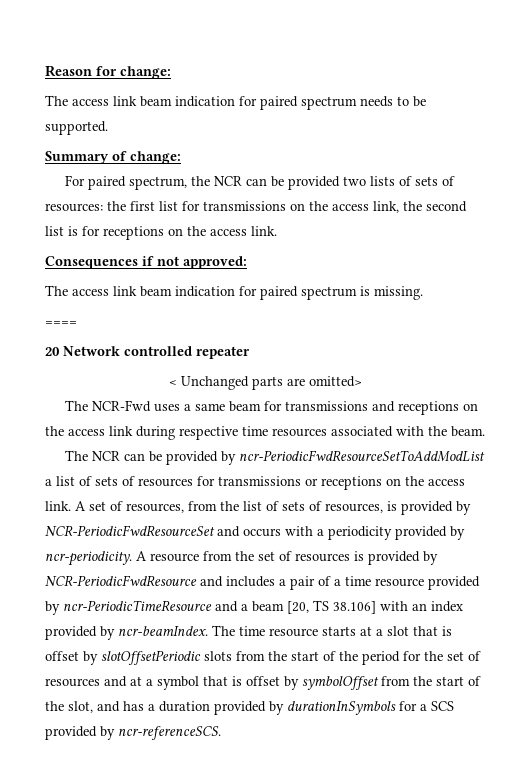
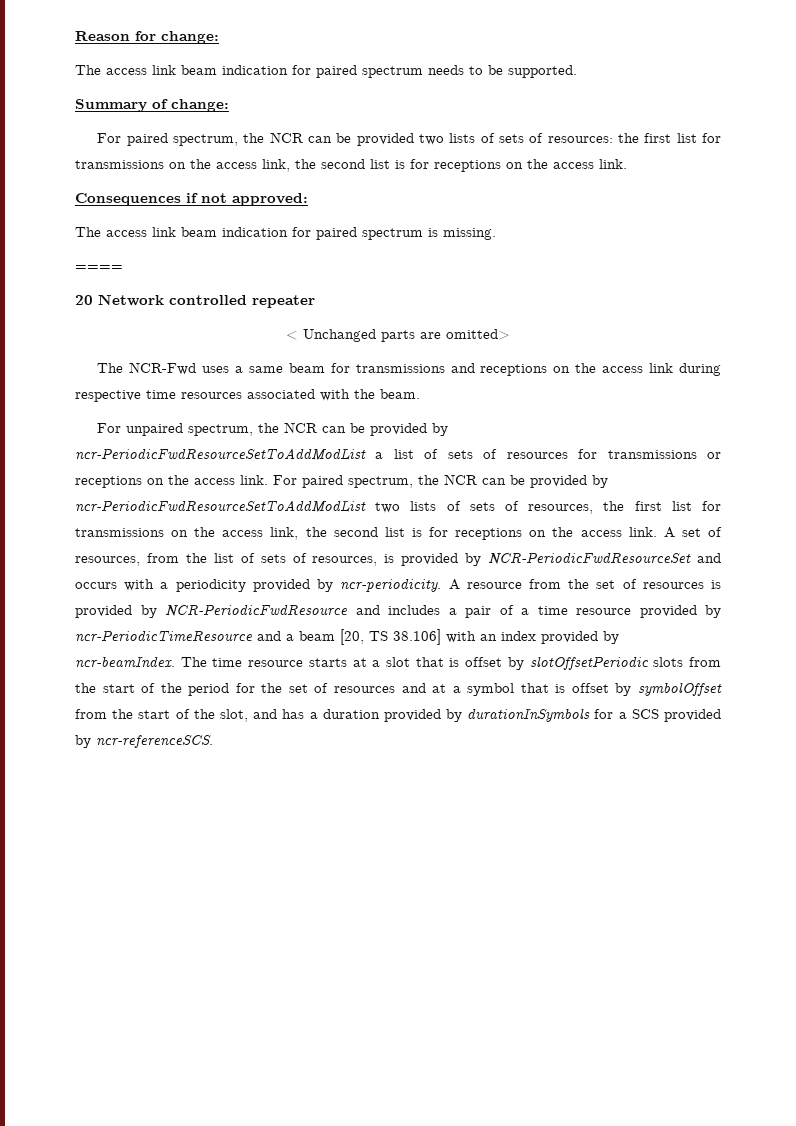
- The NCR can be provided by ncr-PeriodicFwdResourceSetToAddModList a list of sets of resources for transmissions or receptions on the access link.
+ For unpaired spectrum, the NCR can be provided by ncr-PeriodicFwdResourceSetToAddModList a list of sets of resources for transmissions or receptions on the access link.
+ For paired spectrum, the NCR can be provided by ncr-PeriodicFwdResourceSetToAddModList two lists of sets of resources, the first list for transmissions on the access link, the second list is for receptions on the access link.

